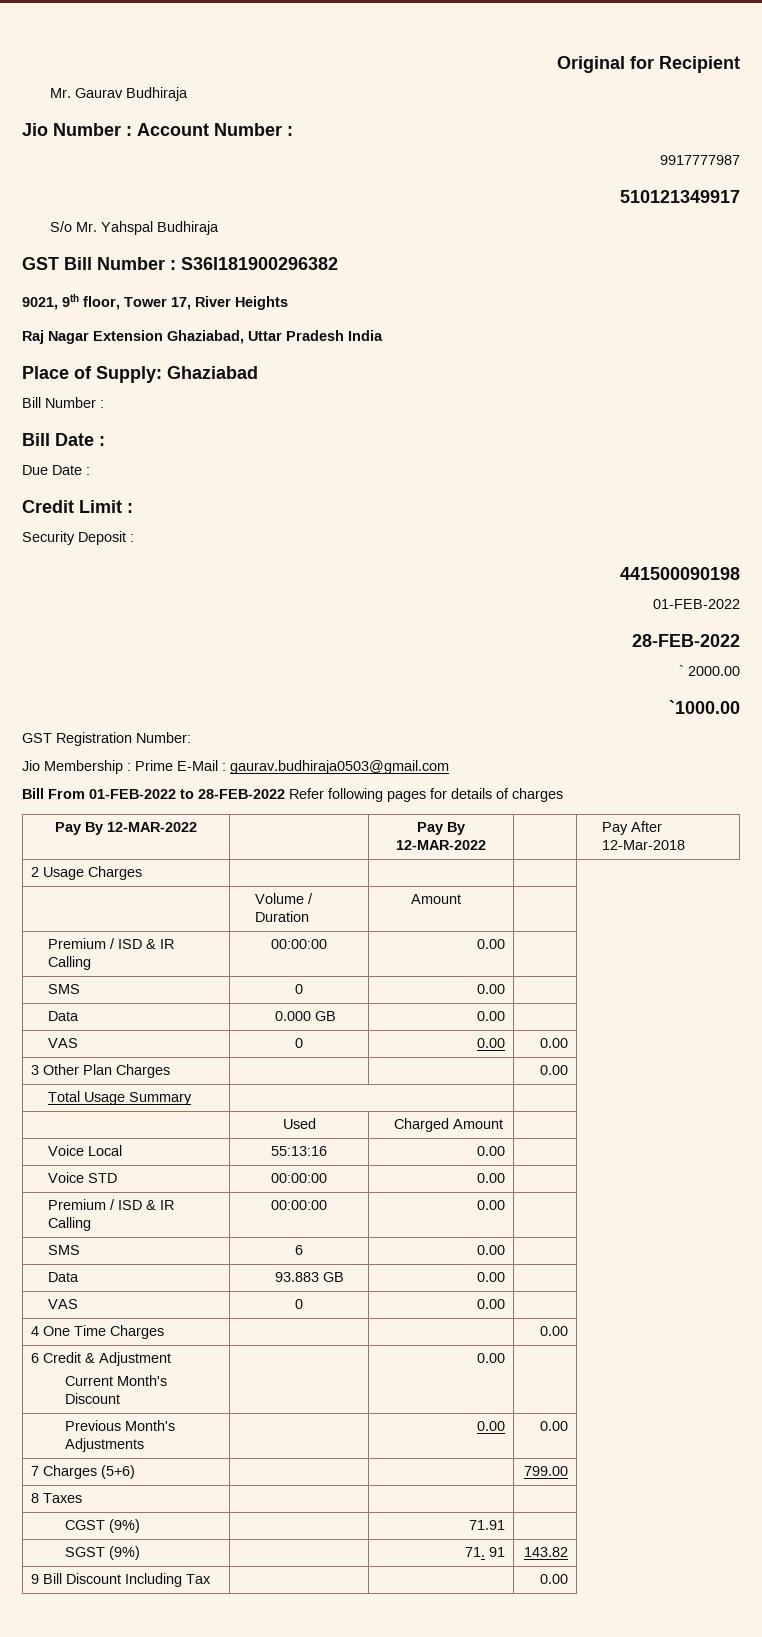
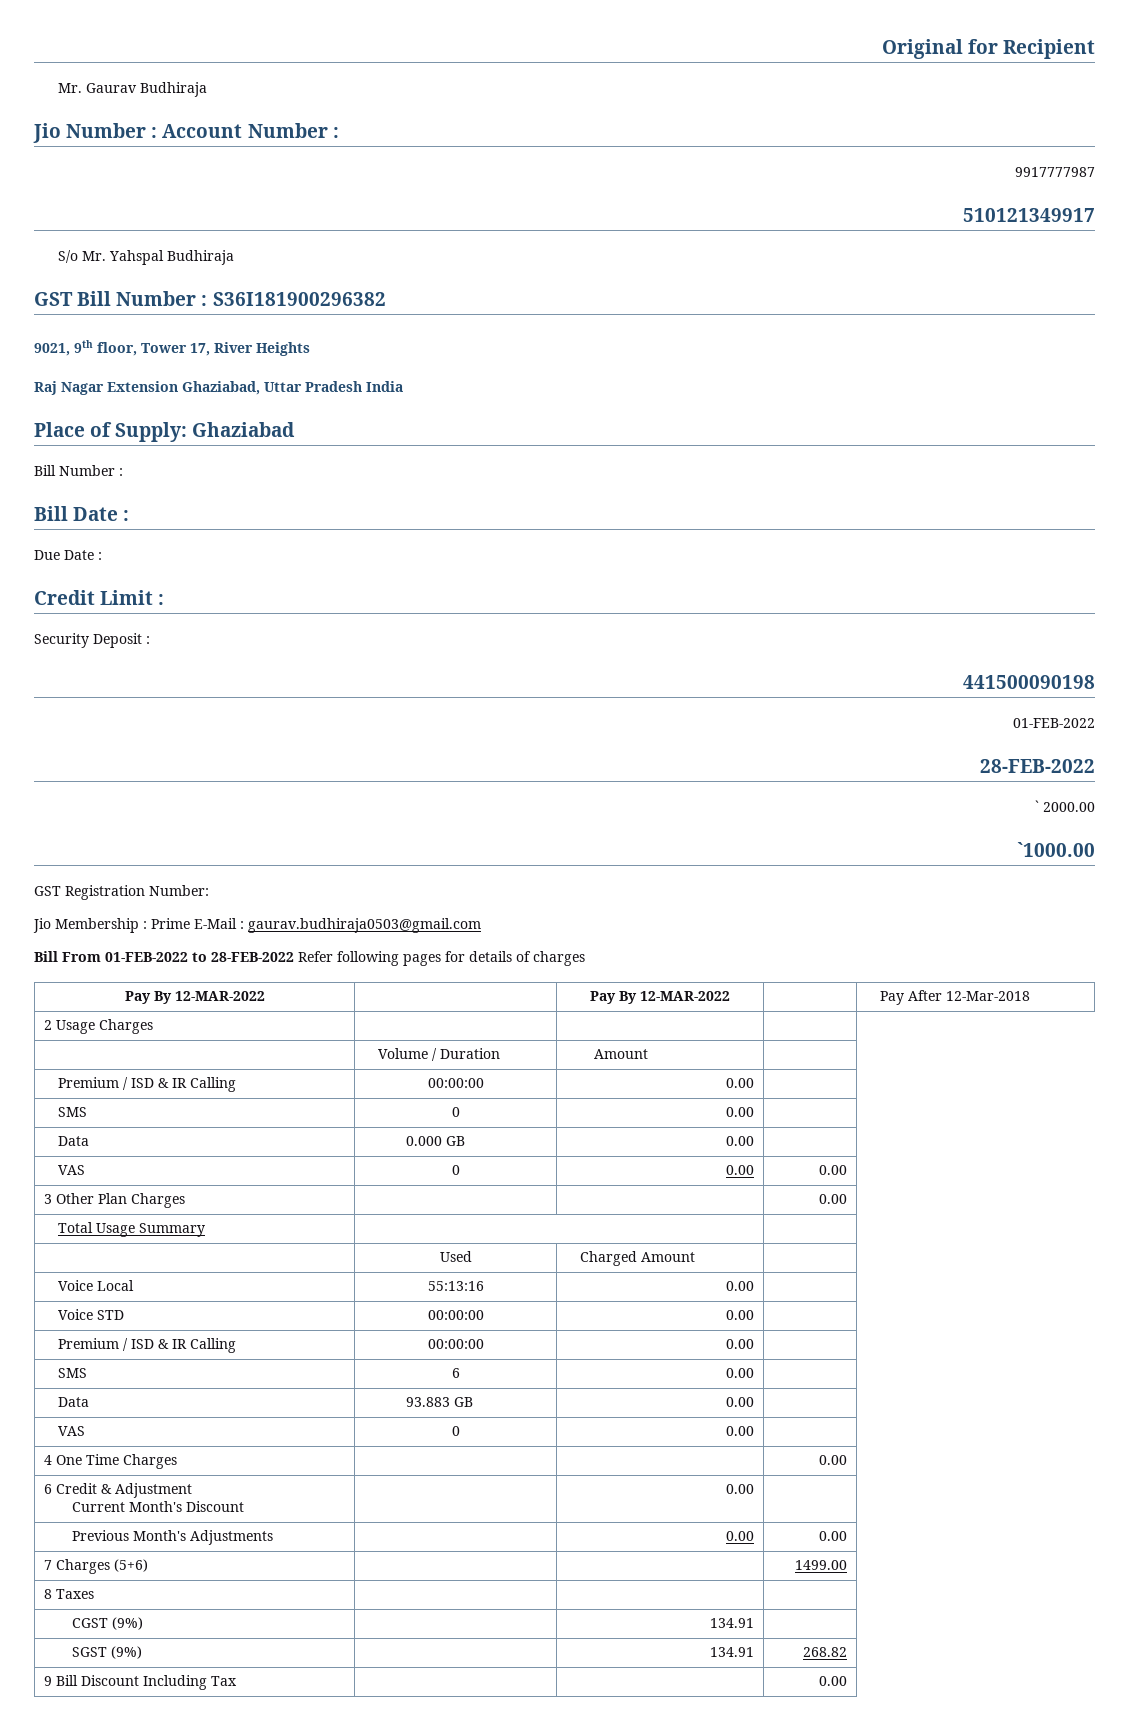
- 7 Charges (5+6) | | | 799.00
+ 7 Charges (5+6) | | | 1499.00
- CGST (9%) | | 71.91 |
+ CGST (9%) | | 134.91 |
- SGST (9%) | | 71. 91 | 143.82
+ SGST (9%) | | 134.91 | 268.82

